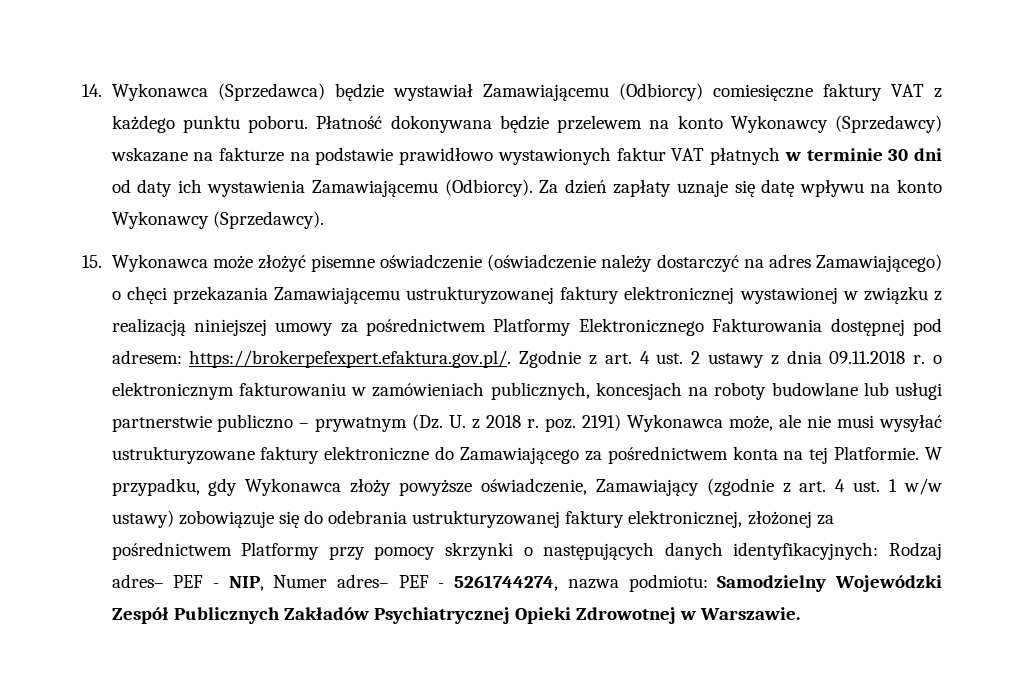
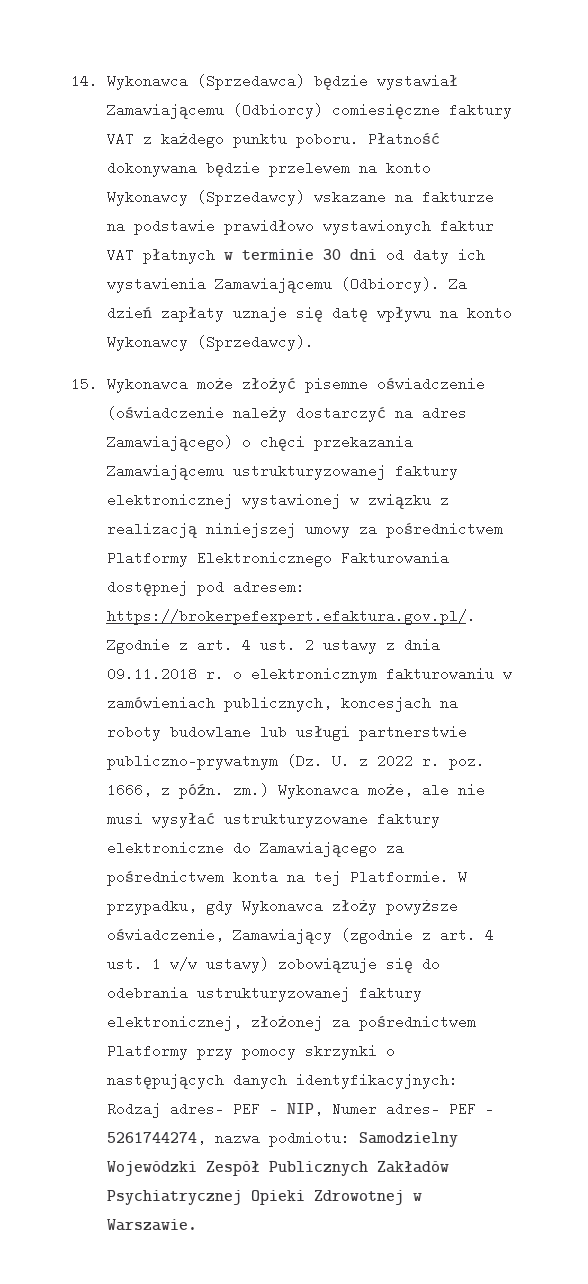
- https://brokerpefexpert.efaktura.gov.pl/. Zgodnie z art. 4 ust. 2 ustawy z dnia 09.11.2018 r. o elektronicznym fakturowaniu w zamówieniach publicznych, koncesjach na roboty budowlane lub usługi partnerstwie publiczno – prywatnym (Dz. U. z 2018 r. poz. 2191) Wykonawca może, ale nie musi wysyłać ustrukturyzowane faktury elektroniczne do Zamawiającego za pośrednictwem konta na tej Platformie.
+ https://brokerpefexpert.efaktura.gov.pl/. Zgodnie z art. 4 ust. 2 ustawy z dnia 09.11.2018 r. o elektronicznym fakturowaniu w zamówieniach publicznych, koncesjach na roboty budowlane lub usługi partnerstwie publiczno-prywatnym (Dz. U. z 2022 r. poz. 1666, z późn. zm.) Wykonawca może, ale nie musi wysyłać ustrukturyzowane faktury elektroniczne do Zamawiającego za pośrednictwem konta na tej Platformie.

